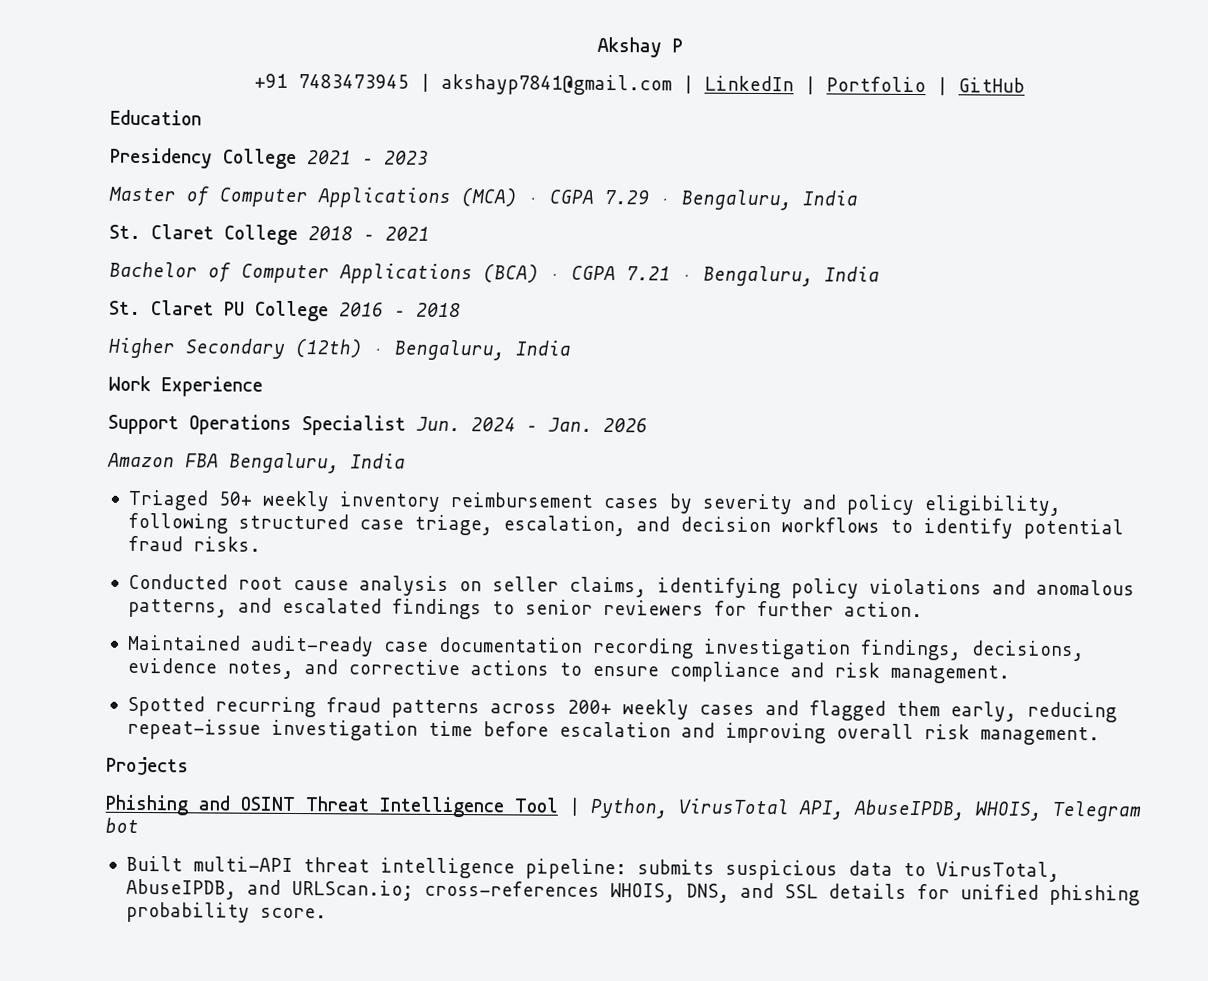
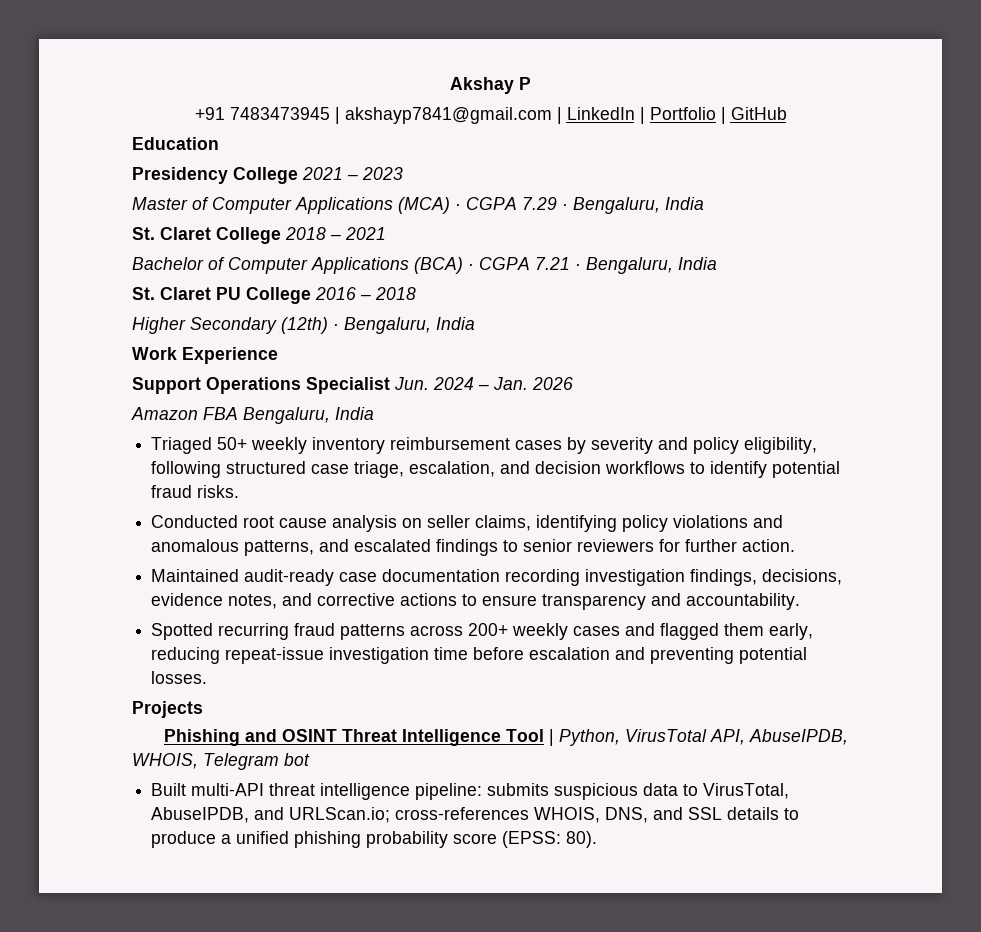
- Maintained audit-ready case documentation recording investigation findings, decisions, evidence notes, and corrective actions to ensure compliance and risk management.
+ Maintained audit-ready case documentation recording investigation findings, decisions, evidence notes, and corrective actions to ensure transparency and accountability.
- Spotted recurring fraud patterns across 200+ weekly cases and flagged them early, reducing repeat-issue investigation time before escalation and improving overall risk management.
+ Spotted recurring fraud patterns across 200+ weekly cases and flagged them early, reducing repeat-issue investigation time before escalation and preventing potential losses.
- Built multi-API threat intelligence pipeline: submits suspicious data to VirusTotal, AbuseIPDB, and URLScan.io; cross-references WHOIS, DNS, and SSL details for unified phishing probability score.
+ Built multi-API threat intelligence pipeline: submits suspicious data to VirusTotal, AbuseIPDB, and URLScan.io; cross-references WHOIS, DNS, and SSL details to produce a unified phishing probability score (EPSS: 80).

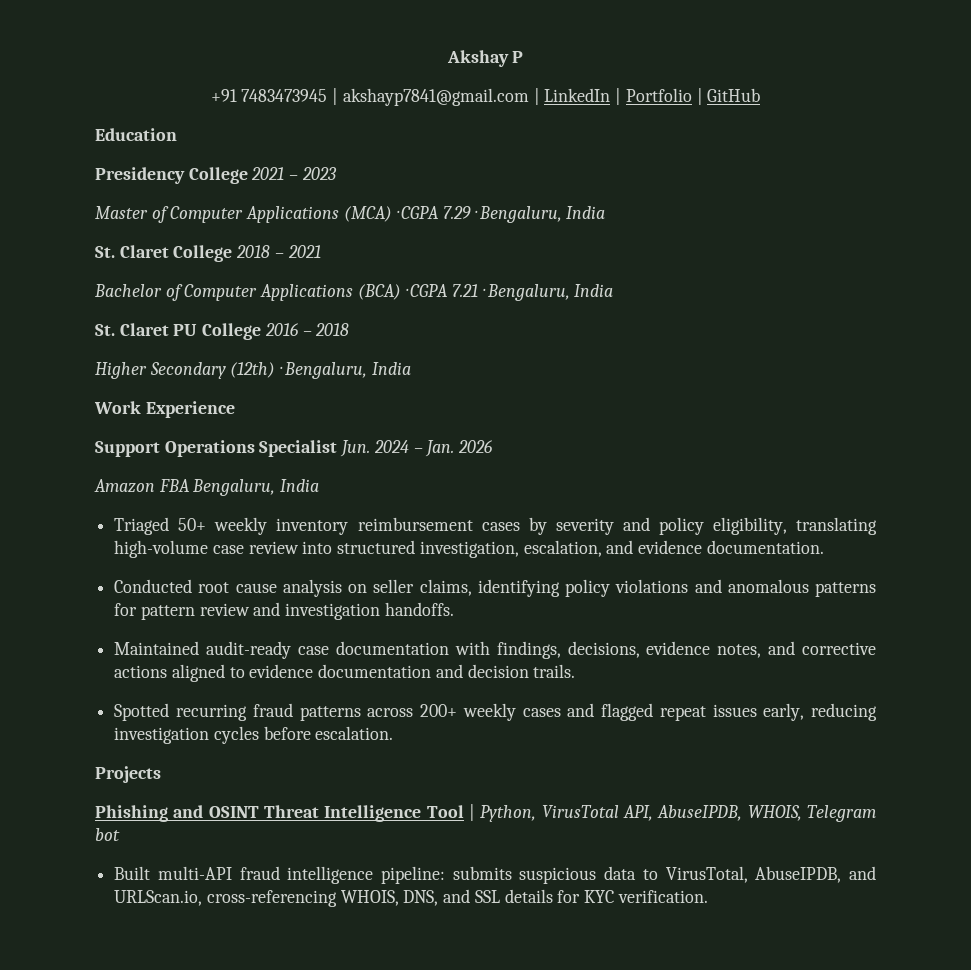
- Triaged 50+ weekly inventory reimbursement cases by severity and policy eligibility, following structured case triage, escalation, and decision workflows to identify potential fraud risks.
+ Triaged 50+ weekly inventory reimbursement cases by severity and policy eligibility, translating high-volume case review into structured investigation, escalation, and evidence documentation.
- Conducted root cause analysis on seller claims, identifying policy violations and anomalous patterns, and escalated findings to senior reviewers for further action.
+ Conducted root cause analysis on seller claims, identifying policy violations and anomalous patterns for pattern review and investigation handoffs.
- Maintained audit-ready case documentation recording investigation findings, decisions, evidence notes, and corrective actions to ensure transparency and accountability.
+ Maintained audit-ready case documentation with findings, decisions, evidence notes, and corrective actions aligned to evidence documentation and decision trails.
- Spotted recurring fraud patterns across 200+ weekly cases and flagged them early, reducing repeat-issue investigation time before escalation and preventing potential losses.
+ Spotted recurring fraud patterns across 200+ weekly cases and flagged repeat issues early, reducing investigation cycles before escalation.
- Built multi-API threat intelligence pipeline: submits suspicious data to VirusTotal, AbuseIPDB, and URLScan.io; cross-references WHOIS, DNS, and SSL details to produce a unified phishing probability score (EPSS: 80).
+ Built multi-API fraud intelligence pipeline: submits suspicious data to VirusTotal, AbuseIPDB, and URLScan.io, cross-referencing WHOIS, DNS, and SSL details for KYC verification.

